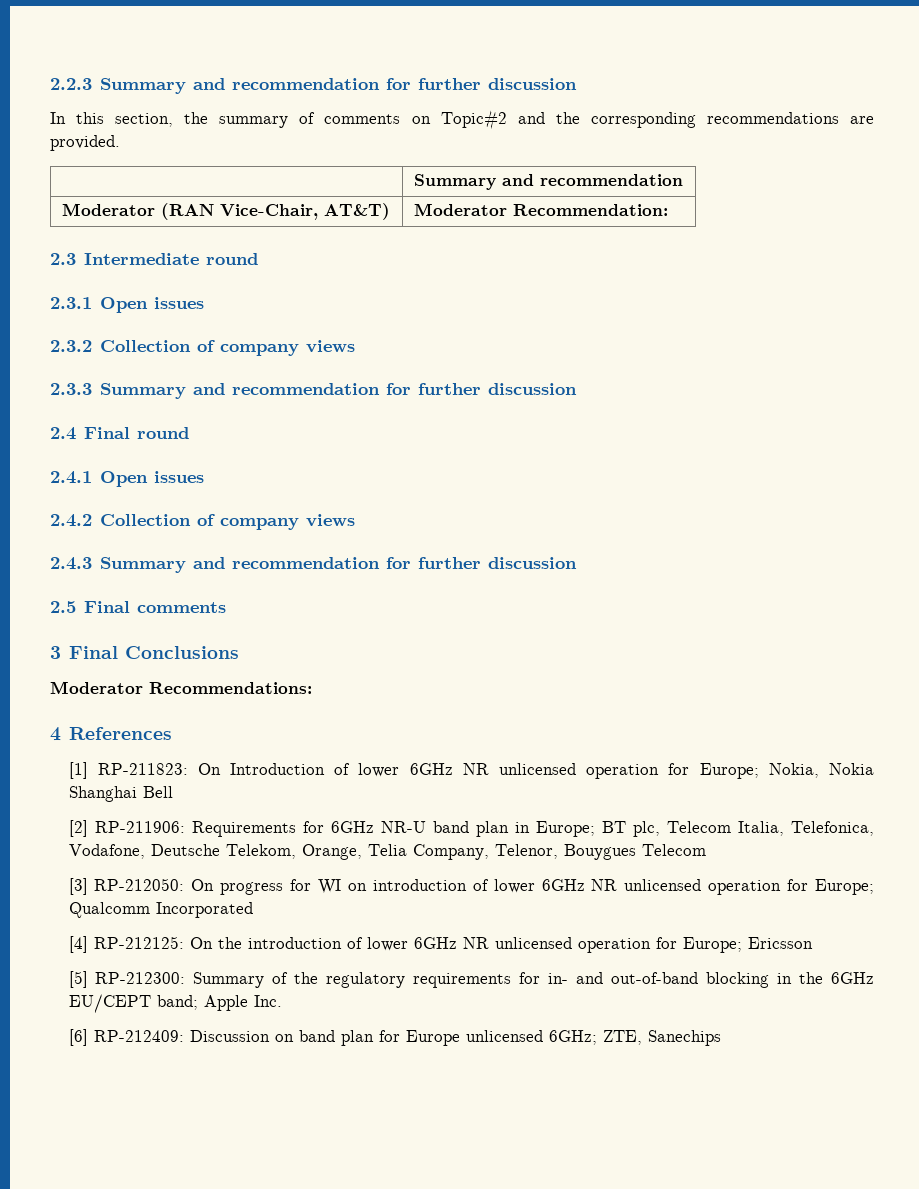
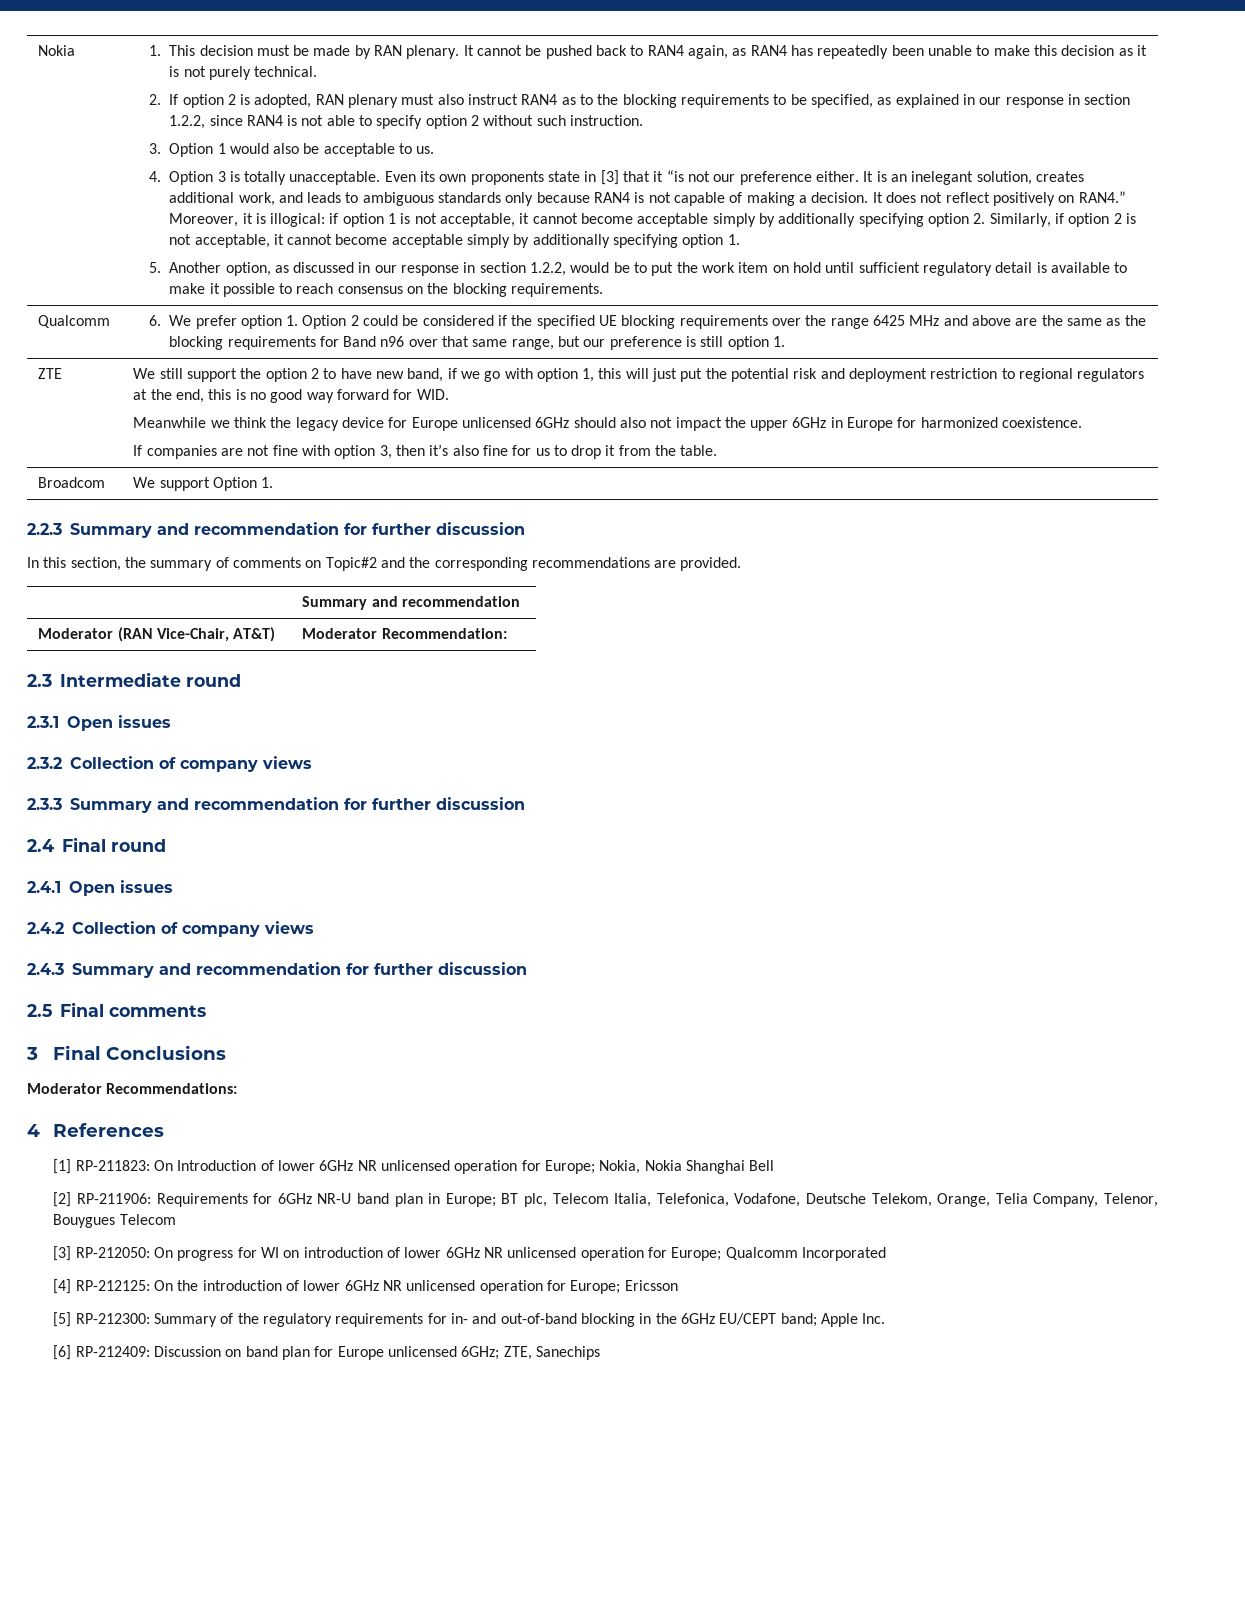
+ Nokia | 1. This decision must be made by RAN plenary. It cannot be pushed back to RAN4 again, as RAN4 has repeatedly been unable to make this decision as it is not purely technical.
+ 2. If option 2 is adopted, RAN plenary must also instruct RAN4 as to the blocking requirements to be specified, as explained in our response in section 1.2.2, since RAN4 is not able to specify option 2 without such instruction.
+ 3. Option 1 would also be acceptable to us.
+ 4. Option 3 is totally unacceptable. Even its own proponents state in [3] that it “is not our preference either. It is an inelegant solution, creates additional work, and leads to ambiguous standards only because RAN4 is not capable of making a decision. It does not reflect positively on RAN4.” Moreover, it is illogical: if option 1 is not acceptable, it cannot become acceptable simply by additionally specifying option 2. Similarly, if option 2 is not acceptable, it cannot become acceptable simply by additionally specifying option 1.
+ 5. Another option, as discussed in our response in section 1.2.2, would be to put the work item on hold until sufficient regulatory detail is available to make it possible to reach consensus on the blocking requirements.
+ Qualcomm | 6. We prefer option 1. Option 2 could be considered if the specified UE blocking requirements over the range 6425 MHz and above are the same as the blocking requirements for Band n96 over that same range, but our preference is still option 1.
+ ZTE | We still support the option 2 to have new band, if we go with option 1, this will just put the potential risk and deployment restriction to regional regulators at the end, this is no good way forward for WID.
+ Meanwhile we think the legacy device for Europe unlicensed 6GHz should also not impact the upper 6GHz in Europe for harmonized coexistence.
+ If companies are not fine with option 3, then it’s also fine for us to drop it from the table.
+ Broadcom | We support Option 1.

